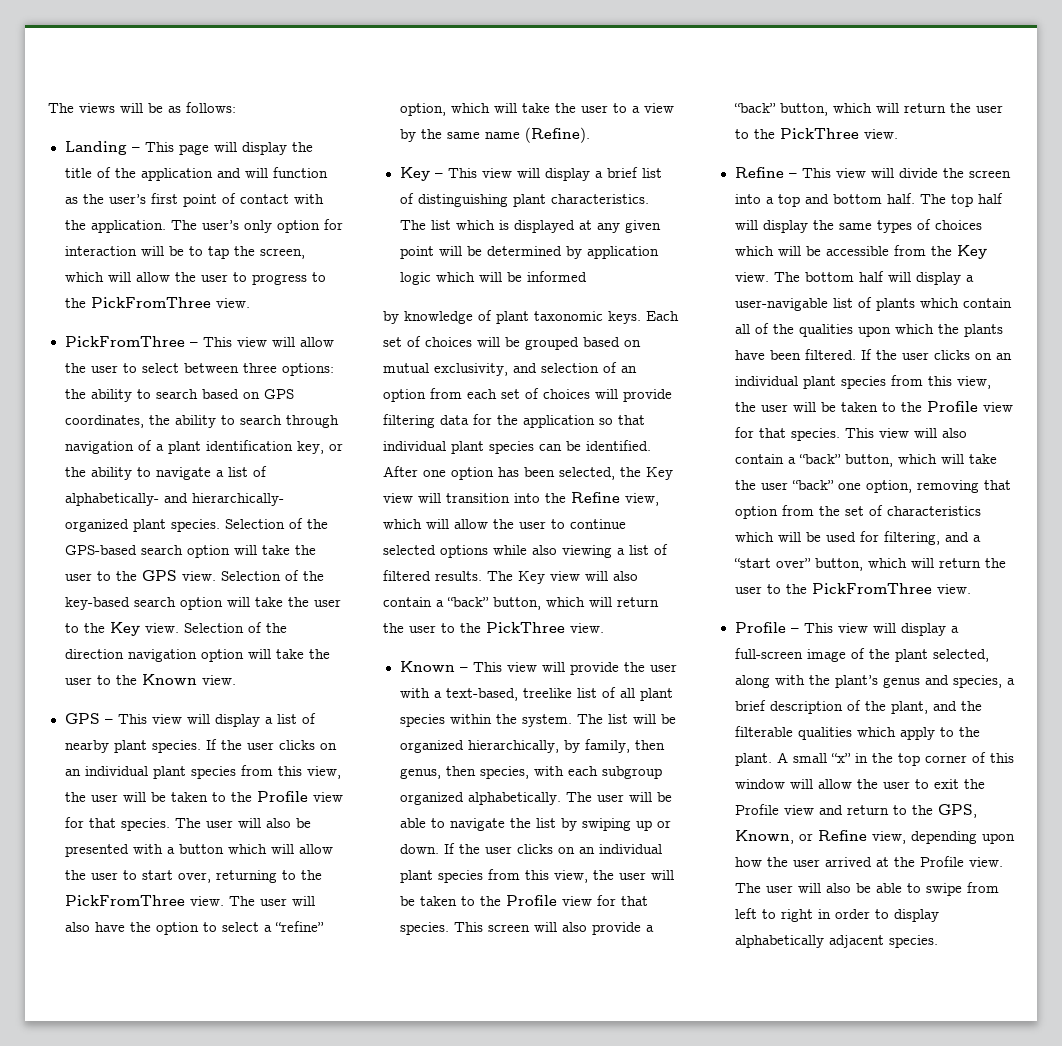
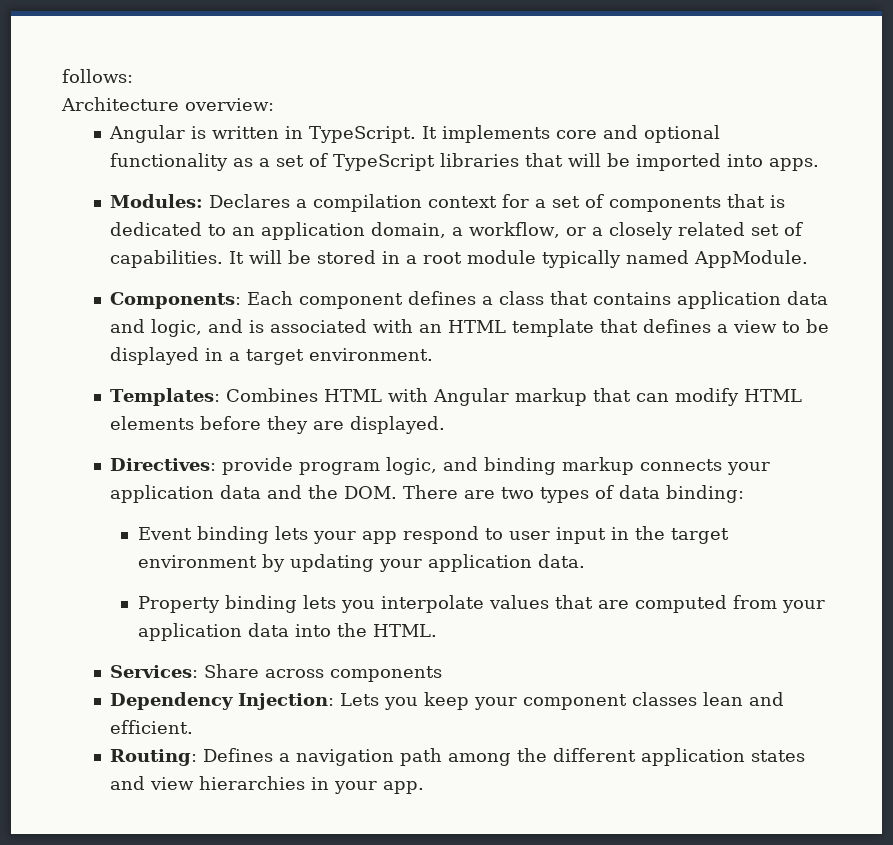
- The views will be as follows:
- Landing – This page will display the title of the application and will function as the user’s first point of contact with the application. The user’s only option for interaction will be to tap the screen, which will allow the user to progress to the PickFromThree view.
- PickFromThree – This view will allow the user to select between three options: the ability to search based on GPS coordinates, the ability to search through navigation of a plant identification key, or the ability to navigate a list of alphabetically- and hierarchically- organized plant species. Selection of the GPS-based search option will take the user to the GPS view. Selection of the key-based search option will take the user to the Key view. Selection of the direction navigation option will take the user to the Known view.
- GPS – This view will display a list of nearby plant species. If the user clicks on an individual plant species from this view, the user will be taken to the Profile view for that species. The user will also be presented with a button which will allow the user to start over, returning to the PickFromThree view. The user will also have the option to select a “refine” option, which will take the user to a view by the same name (Refine).
- Key – This view will display a brief list of distinguishing plant characteristics. The list which is displayed at any given point will be determined by application logic which will be informed
- by knowledge of plant taxonomic keys. Each set of choices will be grouped based on mutual exclusivity, and selection of an option from each set of choices will provide filtering data for the application so that individual plant species can be identified. After one option has been selected, the Key view will transition into the Refine view, which will allow the user to continue selected options while also viewing a list of filtered results. The Key view will also contain a “back” button, which will return the user to the PickThree view.
- Known – This view will provide the user with a text-based, treelike list of all plant species within the system. The list will be organized hierarchically, by family, then genus, then species, with each subgroup organized alphabetically. The user will be able to navigate the list by swiping up or down. If the user clicks on an individual plant species from this view, the user will be taken to the Profile view for that species. This screen will also provide a “back” button, which will return the user to the PickThree view.
- Refine – This view will divide the screen into a top and bottom half. The top half will display the same types of choices which will be accessible from the Key view. The bottom half will display a user-navigable list of plants which contain all of the qualities upon which the plants have been filtered. If the user clicks on an individual plant species from this view, the user will be taken to the Profile view for that species. This view will also contain a “back” button, which will take the user “back” one option, removing that option from the set of characteristics which will be used for filtering, and a “start over” button, which will return the user to the PickFromThree view.
- Profile – This view will display a full-screen image of the plant selected, along with the plant’s genus and species, a brief description of the plant, and the filterable qualities which apply to the plant. A small “x” in the top corner of this window will allow the user to exit the Profile view and return to the GPS, Known, or Refine view, depending upon how the user arrived at the Profile view. The user will also be able to swipe from left to right in order to display alphabetically adjacent species.
+ follows:
+ Architecture overview:
+ Angular is written in TypeScript. It implements core and optional functionality as a set of TypeScript libraries that will be imported into apps.
+ Modules: Declares a compilation context for a set of components that is dedicated to an application domain, a workflow, or a closely related set of capabilities. It will be stored in a root module typically named AppModule.
+ Components: Each component defines a class that contains application data and logic, and is associated with an HTML template that defines a view to be displayed in a target environment.
+ Templates: Combines HTML with Angular markup that can modify HTML elements before they are displayed.
+ Directives: provide program logic, and binding markup connects your application data and the DOM. There are two types of data binding:
+ Event binding lets your app respond to user input in the target environment by updating your application data.
+ Property binding lets you interpolate values that are computed from your application data into the HTML.
+ Services: Share across components
+ Dependency Injection: Lets you keep your component classes lean and efficient.
+ Routing: Defines a navigation path among the different application states and view hierarchies in your app.

